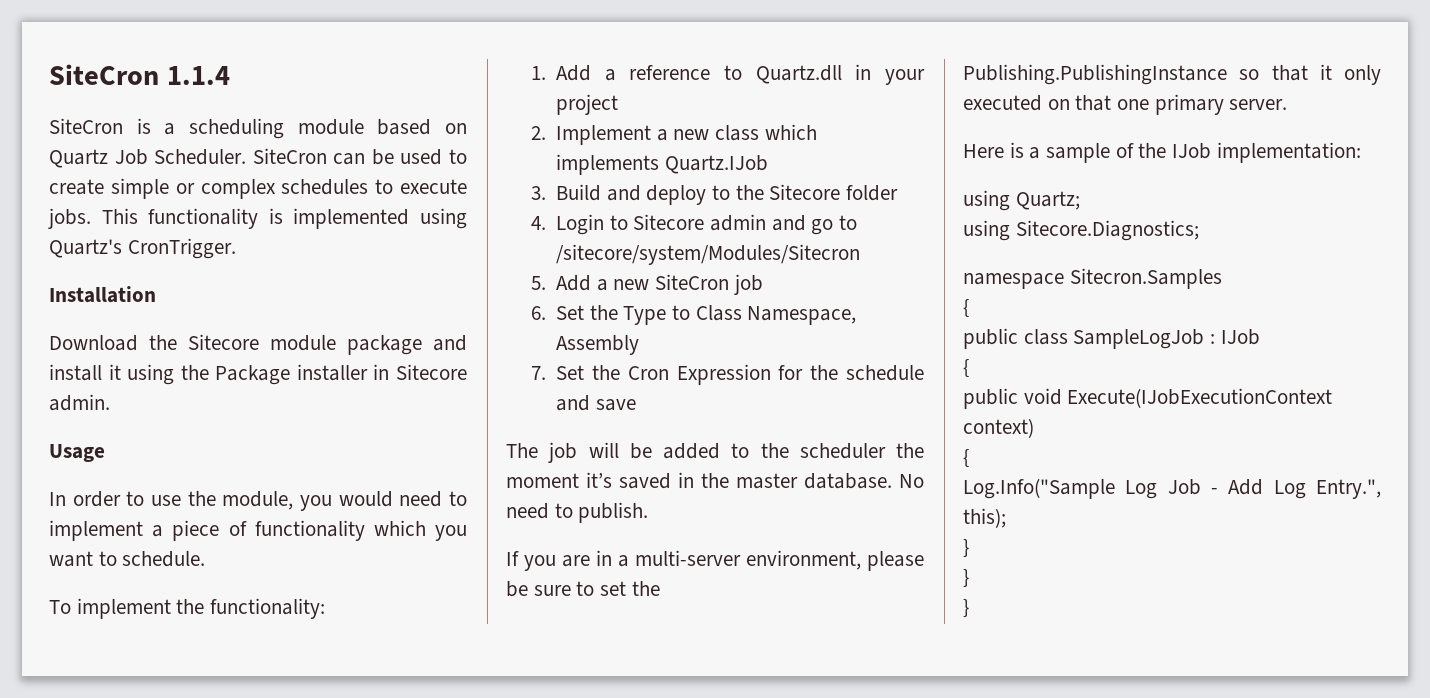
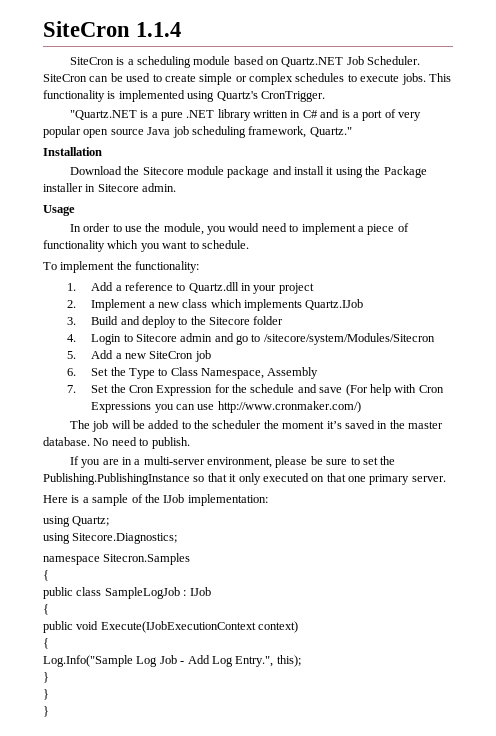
- SiteCron is a scheduling module based on Quartz Job Scheduler.
+ SiteCron is a scheduling module based on Quartz.NET Job Scheduler.
+ "Quartz.NET is a pure .NET library written in C# and is a port of very popular open source Java job scheduling framework, Quartz."
- 7. Set the Cron Expression for the schedule and save
+ 7. Set the Cron Expression for the schedule and save (For help with Cron Expressions you can use http://www.cronmaker.com/)

